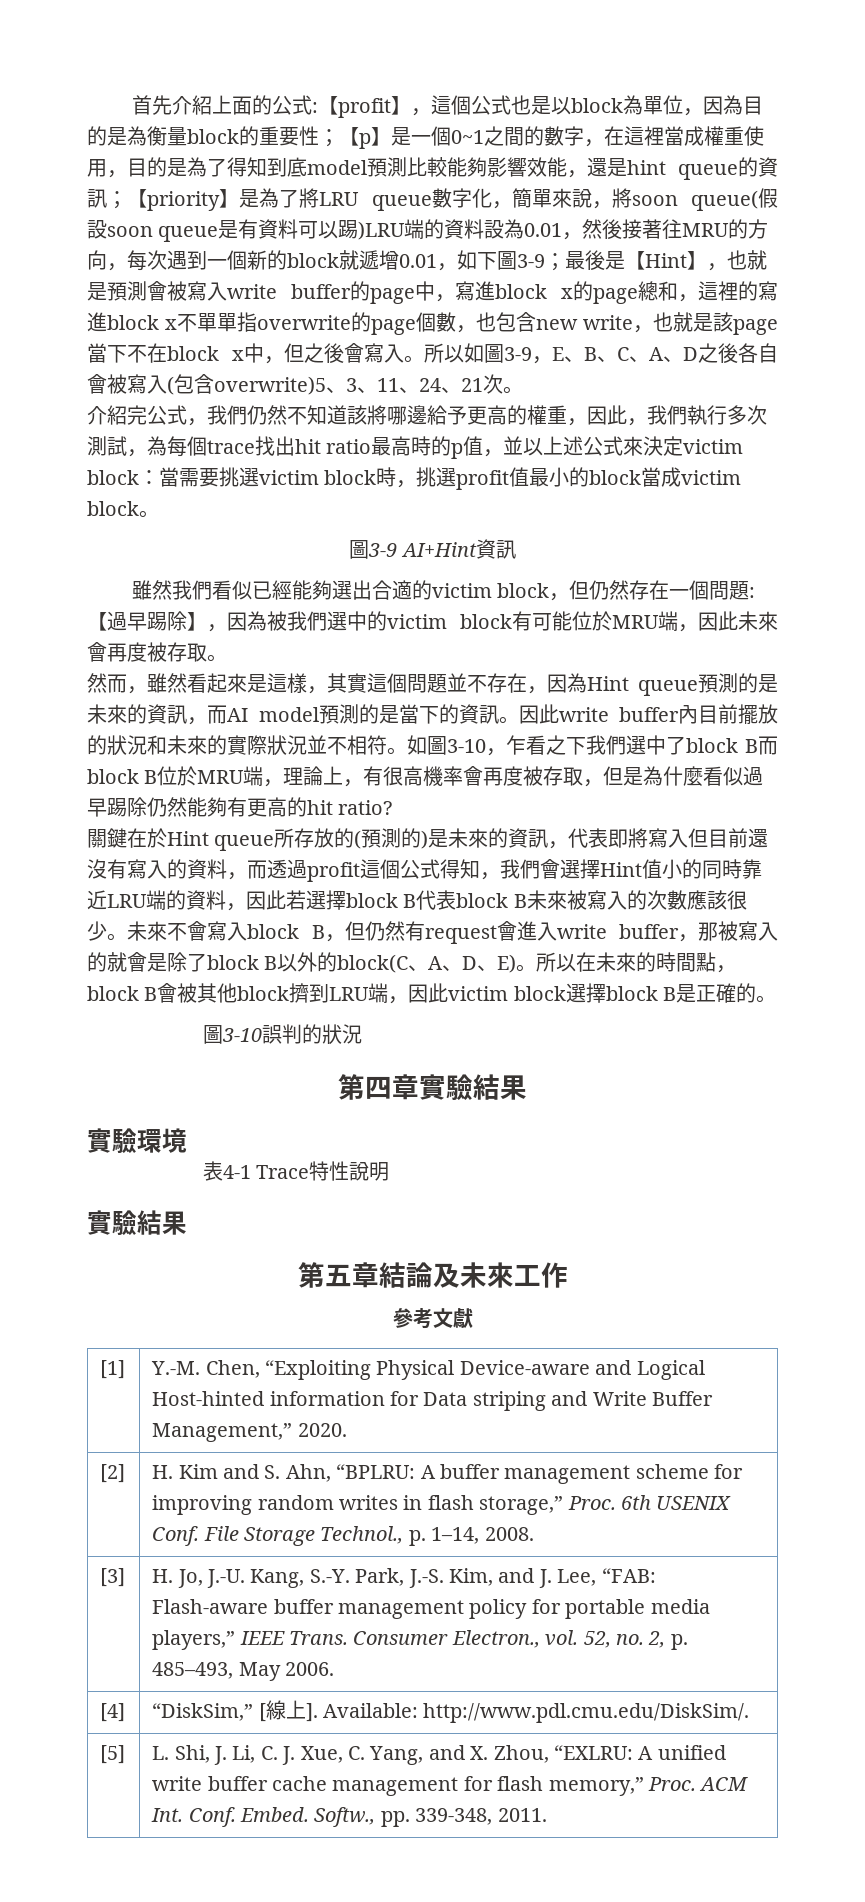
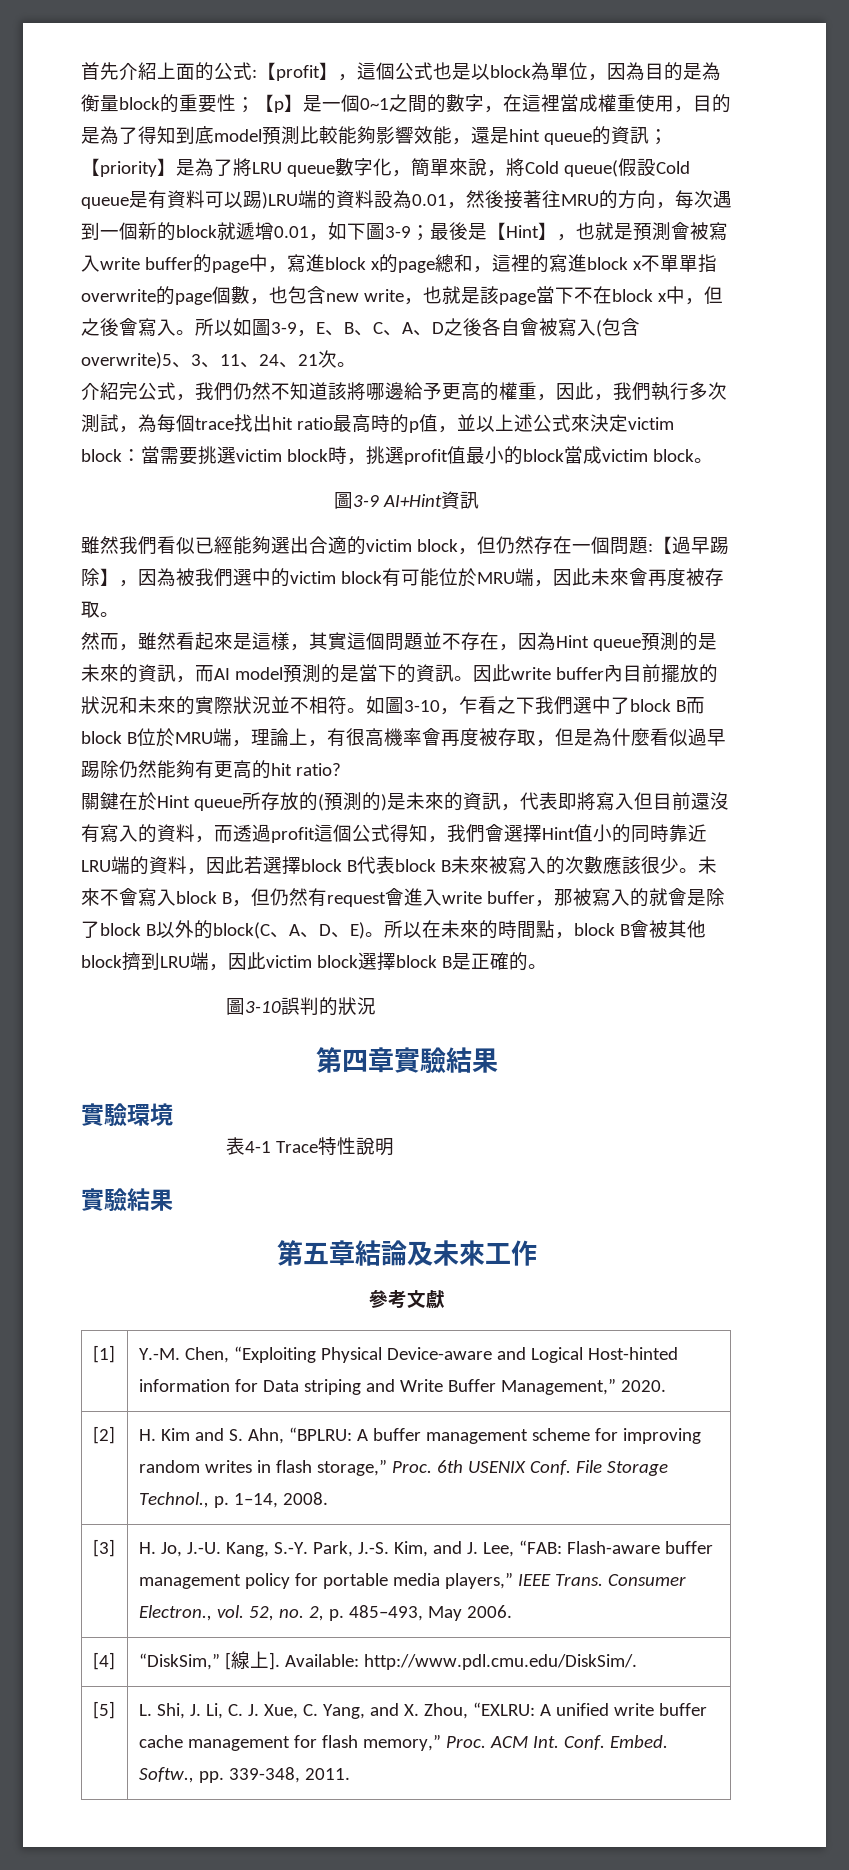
- 【priority】是為了將LRU queue數字化，簡單來說，將soon queue(假設soon queue是有資料可以踢)LRU端的資料設為0.01，然後接著往MRU的方向，每次遇到一個新的block就遞增0.01，如下圖3-9；
+ 【priority】是為了將LRU queue數字化，簡單來說，將Cold queue(假設Cold queue是有資料可以踢)LRU端的資料設為0.01，然後接著往MRU的方向，每次遇到一個新的block就遞增0.01，如下圖3-9；

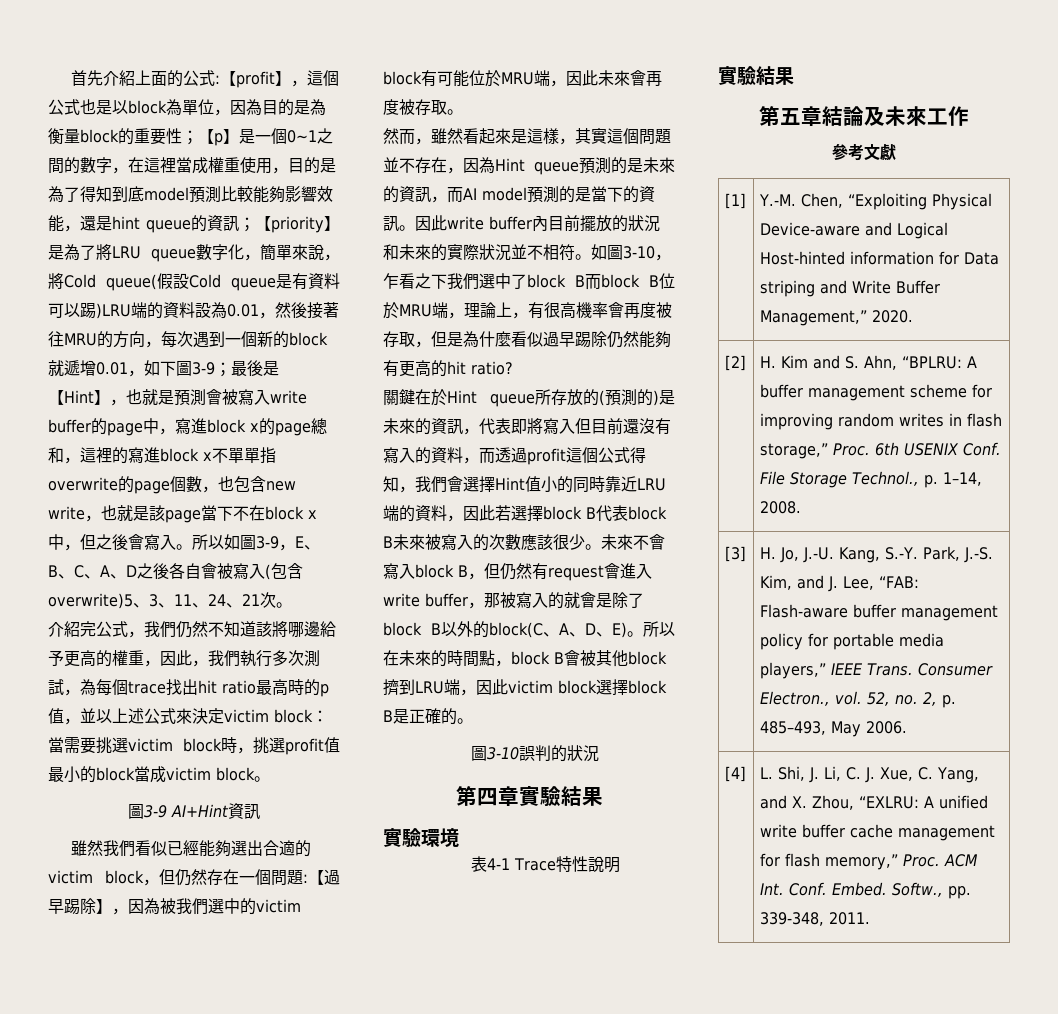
- [4] | “DiskSim,” [線上]. Available: http://www.pdl.cmu.edu/DiskSim/.
- [5] | L. Shi, J. Li, C. J. Xue, C. Yang, and X. Zhou, “EXLRU: A unified write buffer cache management for flash memory,” Proc. ACM Int. Conf. Embed. Softw., pp. 339-348, 2011.
+ [4] | L. Shi, J. Li, C. J. Xue, C. Yang, and X. Zhou, “EXLRU: A unified write buffer cache management for flash memory,” Proc. ACM Int. Conf. Embed. Softw., pp. 339-348, 2011.

